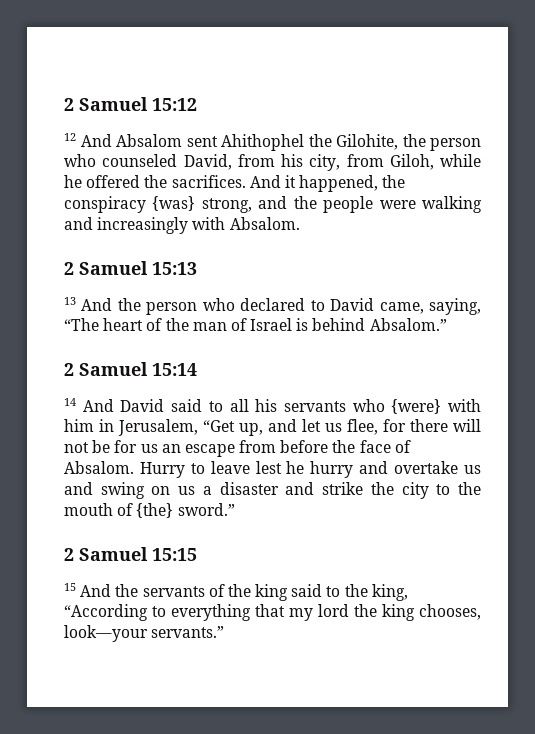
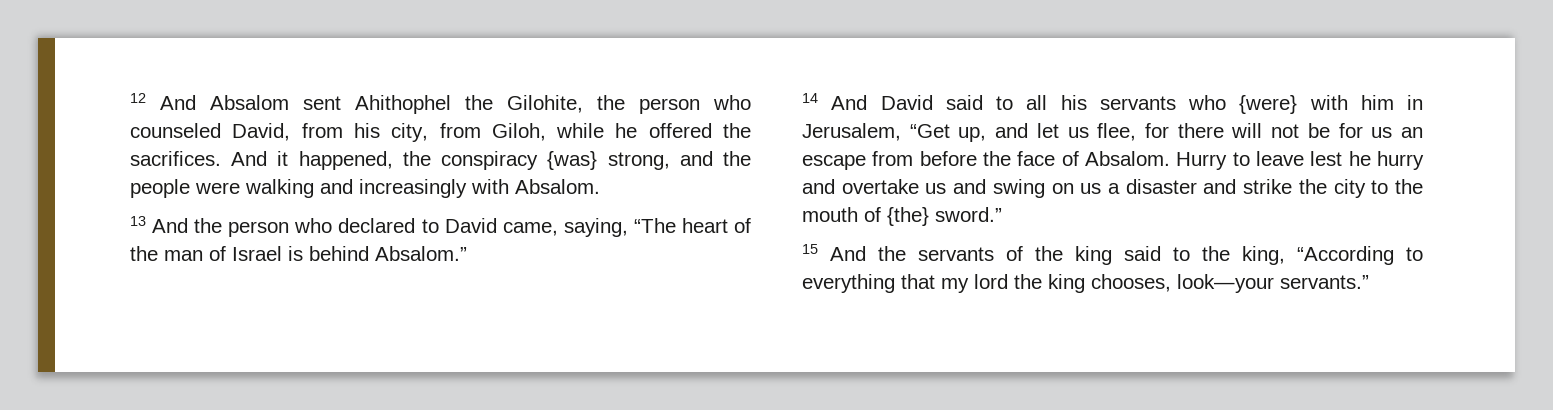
- 2 Samuel 15:12
- 2 Samuel 15:13
- 2 Samuel 15:14
- 2 Samuel 15:15

